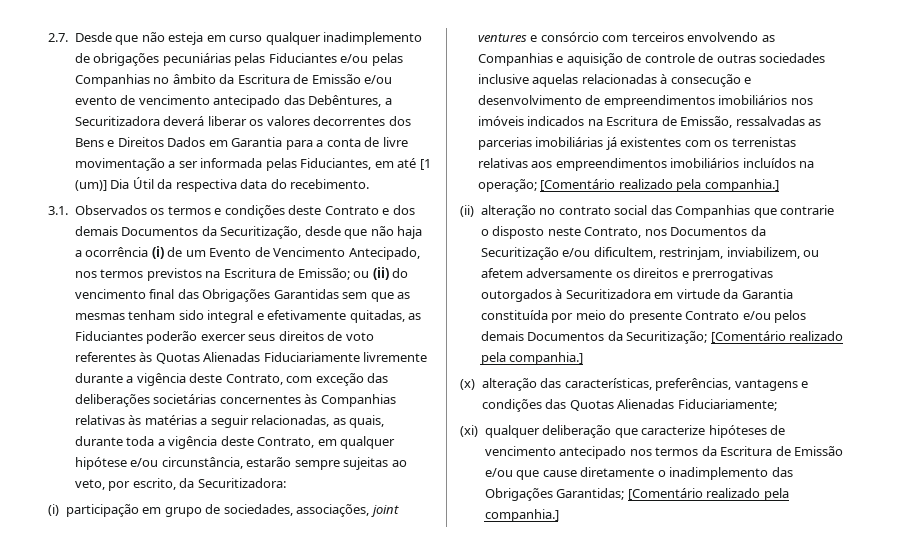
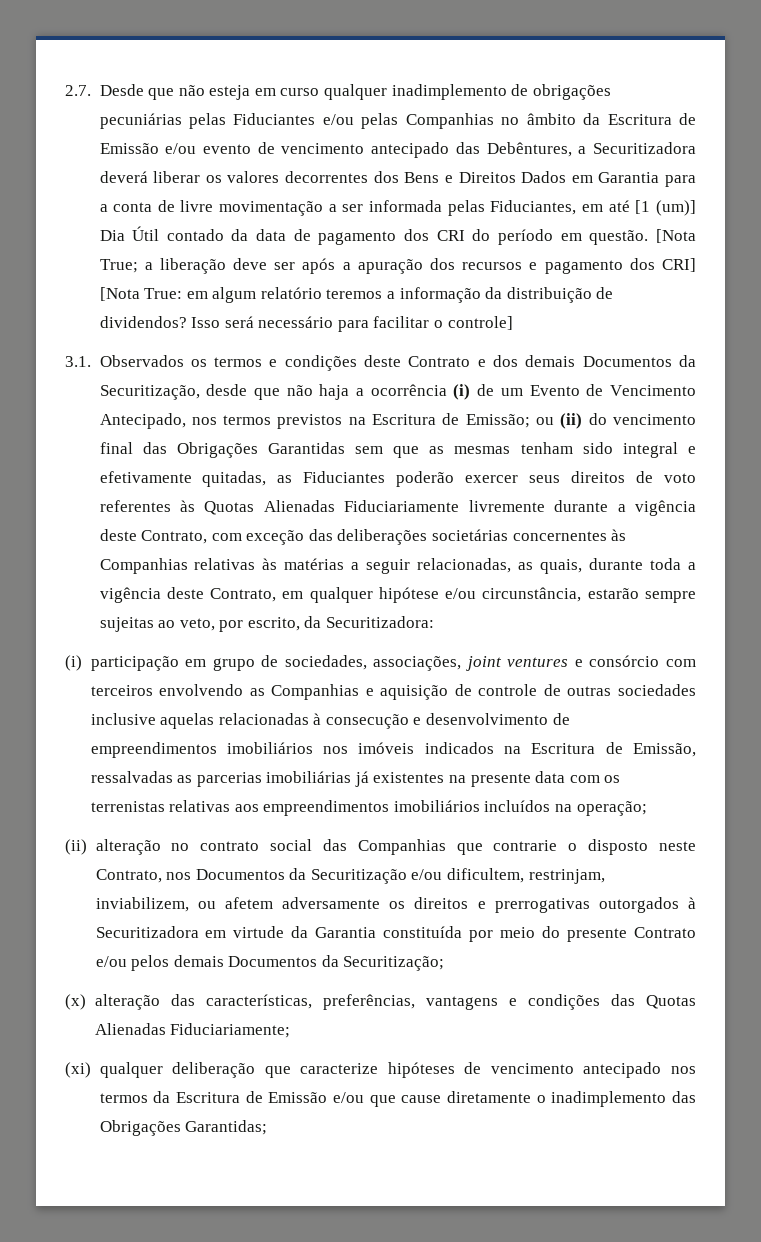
- 2.7. Desde que não esteja em curso qualquer inadimplemento de obrigações pecuniárias pelas Fiduciantes e/ou pelas Companhias no âmbito da Escritura de Emissão e/ou evento de vencimento antecipado das Debêntures, a Securitizadora deverá liberar os valores decorrentes dos Bens e Direitos Dados em Garantia para a conta de livre movimentação a ser informada pelas Fiduciantes, em até [1 (um)] Dia Útil da respectiva data do recebimento.
+ 2.7. Desde que não esteja em curso qualquer inadimplemento de obrigações pecuniárias pelas Fiduciantes e/ou pelas Companhias no âmbito da Escritura de Emissão e/ou evento de vencimento antecipado das Debêntures, a Securitizadora deverá liberar os valores decorrentes dos Bens e Direitos Dados em Garantia para a conta de livre movimentação a ser informada pelas Fiduciantes, em até [1 (um)] Dia Útil contado da data de pagamento dos CRI do período em questão. [Nota True; a liberação deve ser após a apuração dos recursos e pagamento dos CRI] [Nota True: em algum relatório teremos a informação da distribuição de dividendos? Isso será necessário para facilitar o controle]
- (i) participação em grupo de sociedades, associações, joint ventures e consórcio com terceiros envolvendo as Companhias e aquisição de controle de outras sociedades inclusive aquelas relacionadas à consecução e desenvolvimento de empreendimentos imobiliários nos imóveis indicados na Escritura de Emissão, ressalvadas as parcerias imobiliárias já existentes com os terrenistas relativas aos empreendimentos imobiliários incluídos na operação; [Comentário realizado pela companhia.]
+ (i) participação em grupo de sociedades, associações, joint ventures e consórcio com terceiros envolvendo as Companhias e aquisição de controle de outras sociedades inclusive aquelas relacionadas à consecução e desenvolvimento de empreendimentos imobiliários nos imóveis indicados na Escritura de Emissão, ressalvadas as parcerias imobiliárias já existentes na presente data com os terrenistas relativas aos empreendimentos imobiliários incluídos na operação;
- (ii) alteração no contrato social das Companhias que contrarie o disposto neste Contrato, nos Documentos da Securitização e/ou dificultem, restrinjam, inviabilizem, ou afetem adversamente os direitos e prerrogativas outorgados à Securitizadora em virtude da Garantia constituída por meio do presente Contrato e/ou pelos demais Documentos da Securitização; [Comentário realizado pela companhia.]
+ (ii) alteração no contrato social das Companhias que contrarie o disposto neste Contrato, nos Documentos da Securitização e/ou dificultem, restrinjam, inviabilizem, ou afetem adversamente os direitos e prerrogativas outorgados à Securitizadora em virtude da Garantia constituída por meio do presente Contrato e/ou pelos demais Documentos da Securitização;
- (xi) qualquer deliberação que caracterize hipóteses de vencimento antecipado nos termos da Escritura de Emissão e/ou que cause diretamente o inadimplemento das Obrigações Garantidas; [Comentário realizado pela companhia.]
+ (xi) qualquer deliberação que caracterize hipóteses de vencimento antecipado nos termos da Escritura de Emissão e/ou que cause diretamente o inadimplemento das Obrigações Garantidas;

